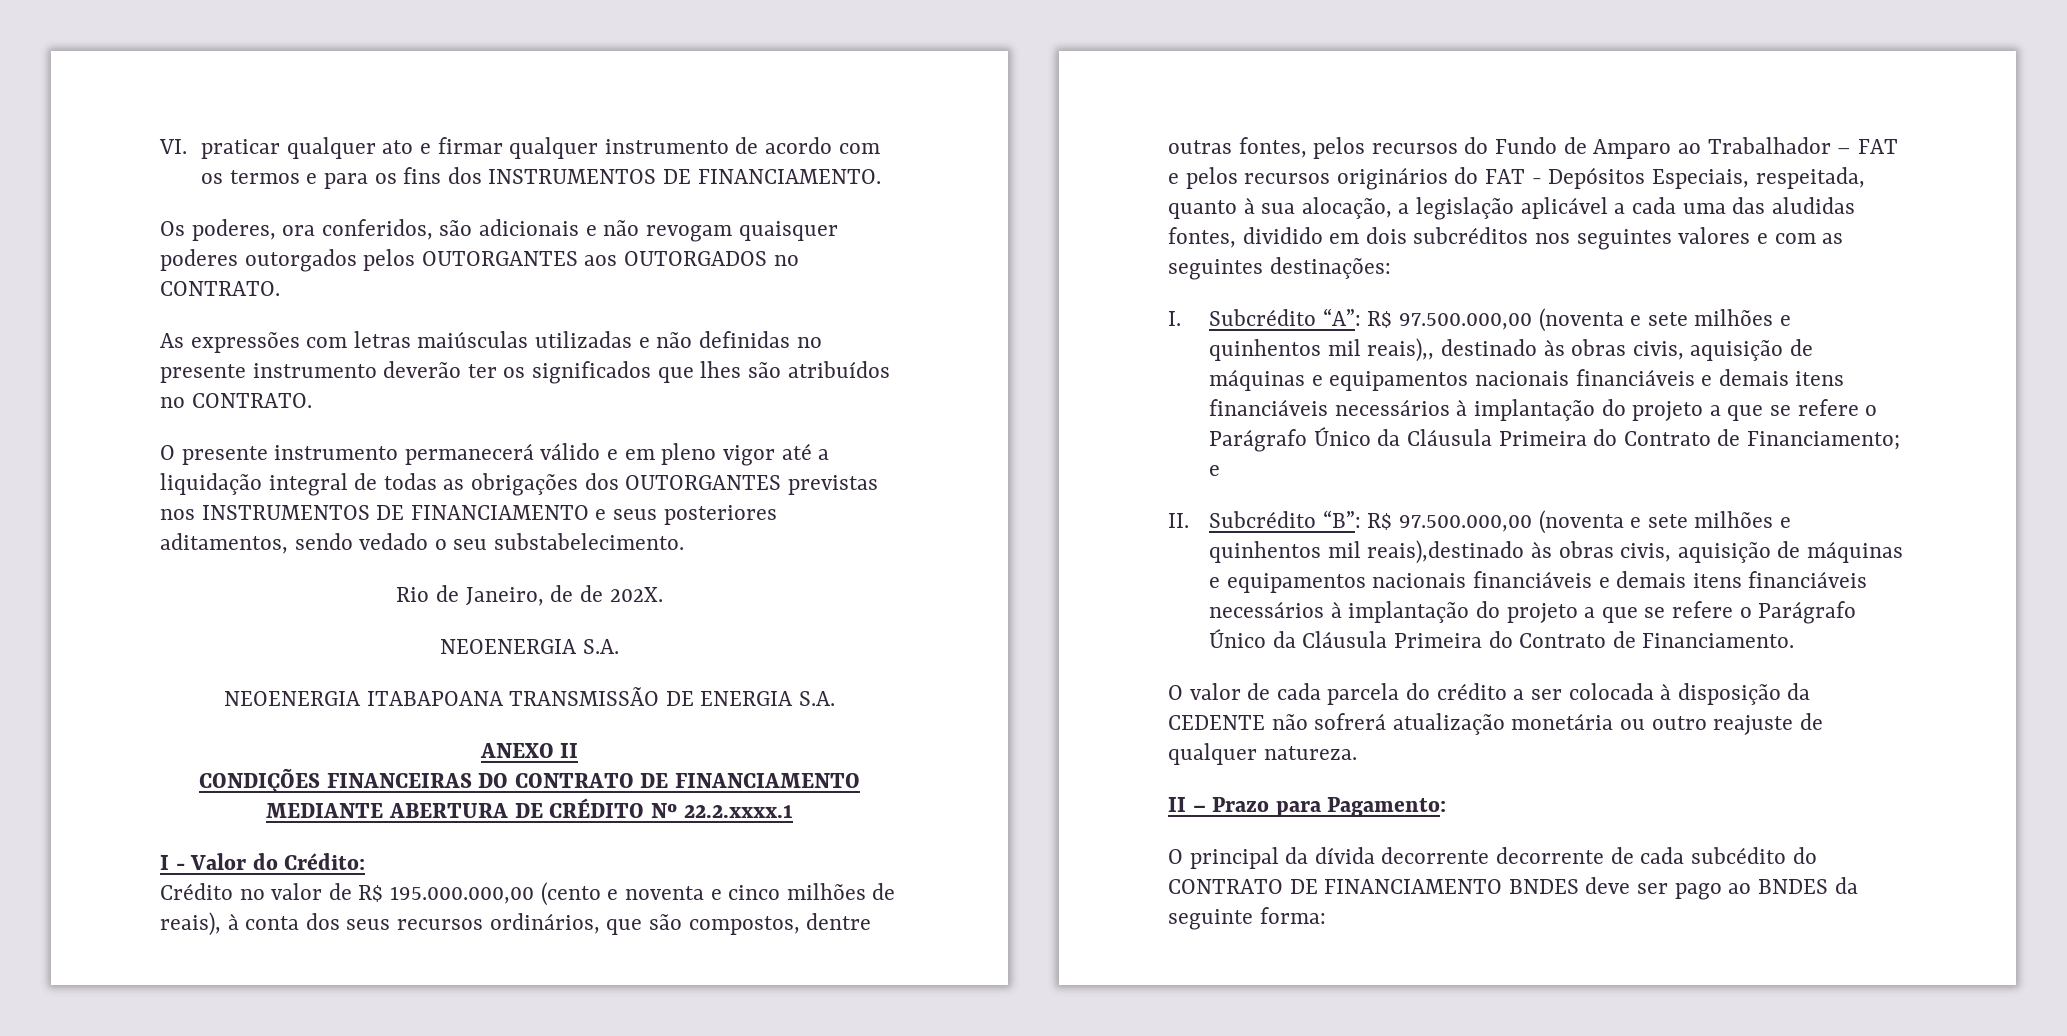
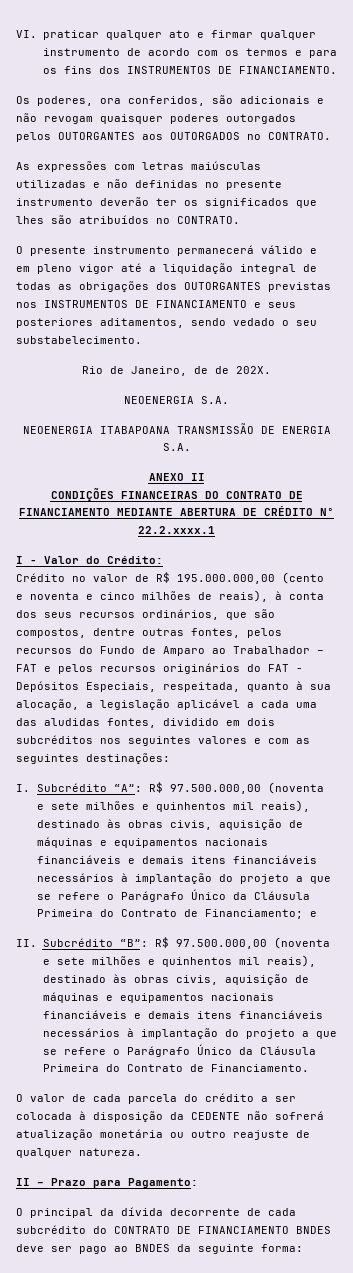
- I. Subcrédito “A”: R$ 97.500.000,00 (noventa e sete milhões e quinhentos mil reais),, destinado às obras civis, aquisição de máquinas e equipamentos nacionais financiáveis e demais itens financiáveis necessários à implantação do projeto a que se refere o Parágrafo Único da Cláusula Primeira do Contrato de Financiamento; e
+ I. Subcrédito “A”: R$ 97.500.000,00 (noventa e sete milhões e quinhentos mil reais), destinado às obras civis, aquisição de máquinas e equipamentos nacionais financiáveis e demais itens financiáveis necessários à implantação do projeto a que se refere o Parágrafo Único da Cláusula Primeira do Contrato de Financiamento; e
- II. Subcrédito “B”: R$ 97.500.000,00 (noventa e sete milhões e quinhentos mil reais),destinado às obras civis, aquisição de máquinas e equipamentos nacionais financiáveis e demais itens financiáveis necessários à implantação do projeto a que se refere o Parágrafo Único da Cláusula Primeira do Contrato de Financiamento.
+ II. Subcrédito “B”: R$ 97.500.000,00 (noventa e sete milhões e quinhentos mil reais), destinado às obras civis, aquisição de máquinas e equipamentos nacionais financiáveis e demais itens financiáveis necessários à implantação do projeto a que se refere o Parágrafo Único da Cláusula Primeira do Contrato de Financiamento.
- O principal da dívida decorrente decorrente de cada subcédito do CONTRATO DE FINANCIAMENTO BNDES deve ser pago ao BNDES da seguinte forma:
+ O principal da dívida decorrente de cada subcrédito do CONTRATO DE FINANCIAMENTO BNDES deve ser pago ao BNDES da seguinte forma:

